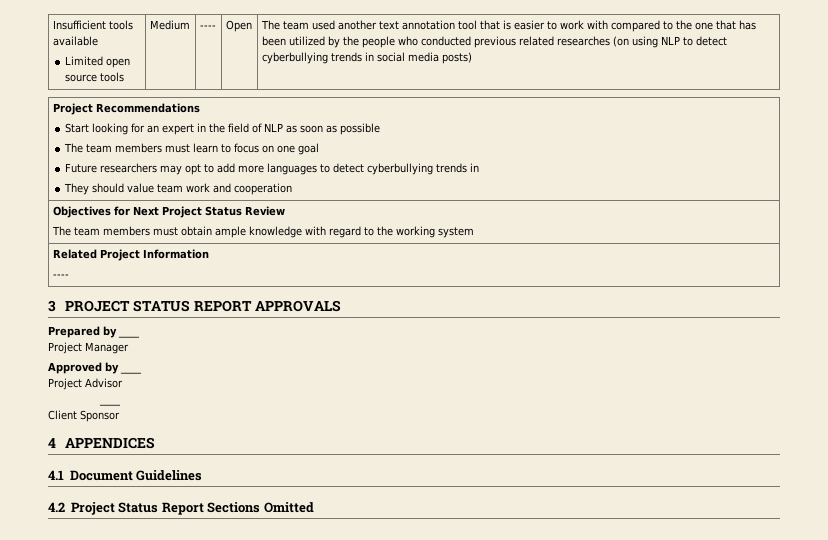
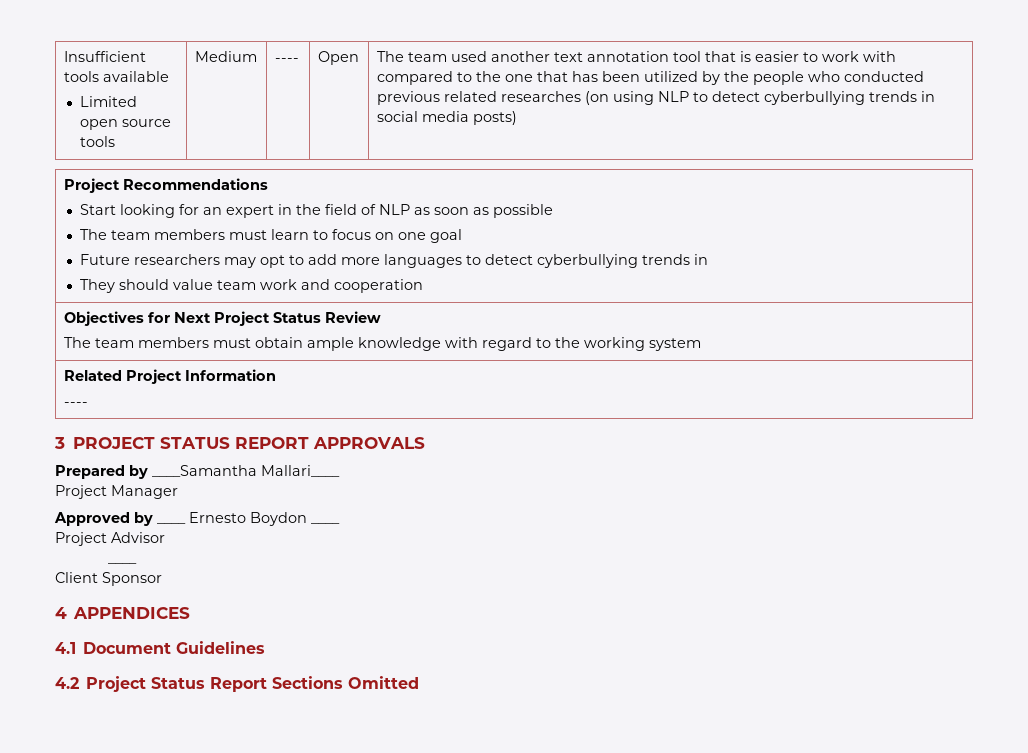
- Prepared by ____
+ Prepared by ____Samantha Mallari____
- Approved by ____
+ Approved by ____ Ernesto Boydon ____

